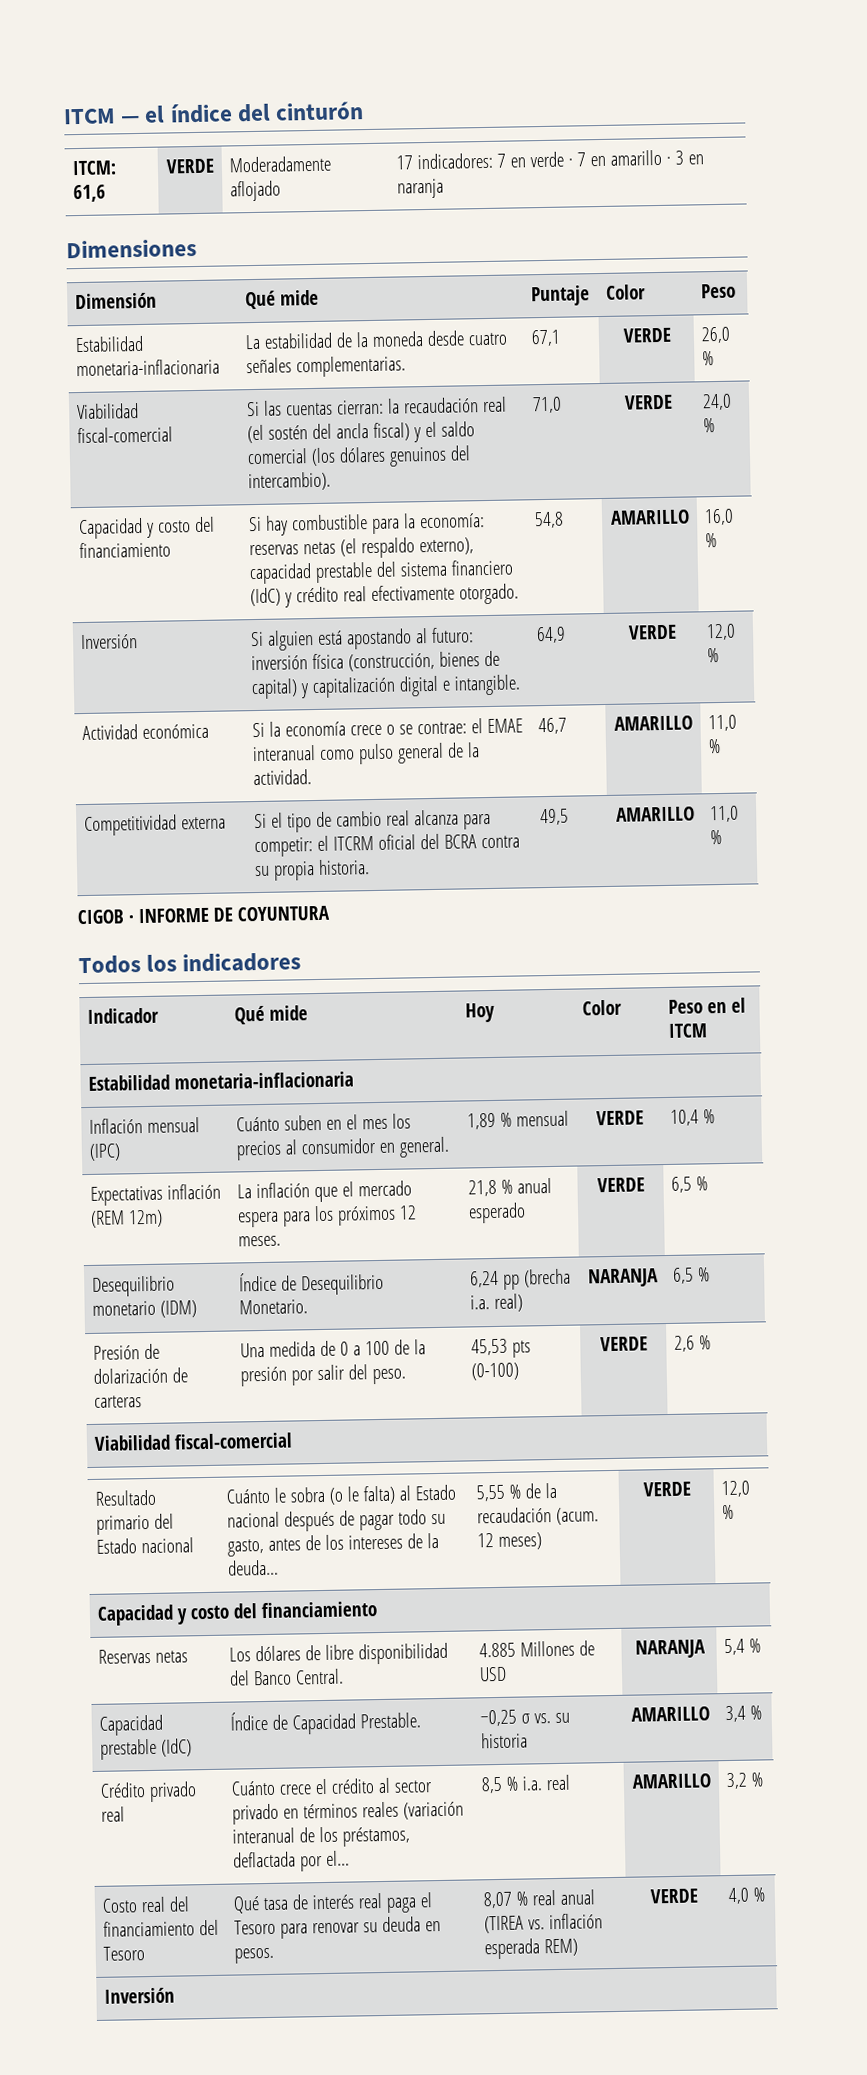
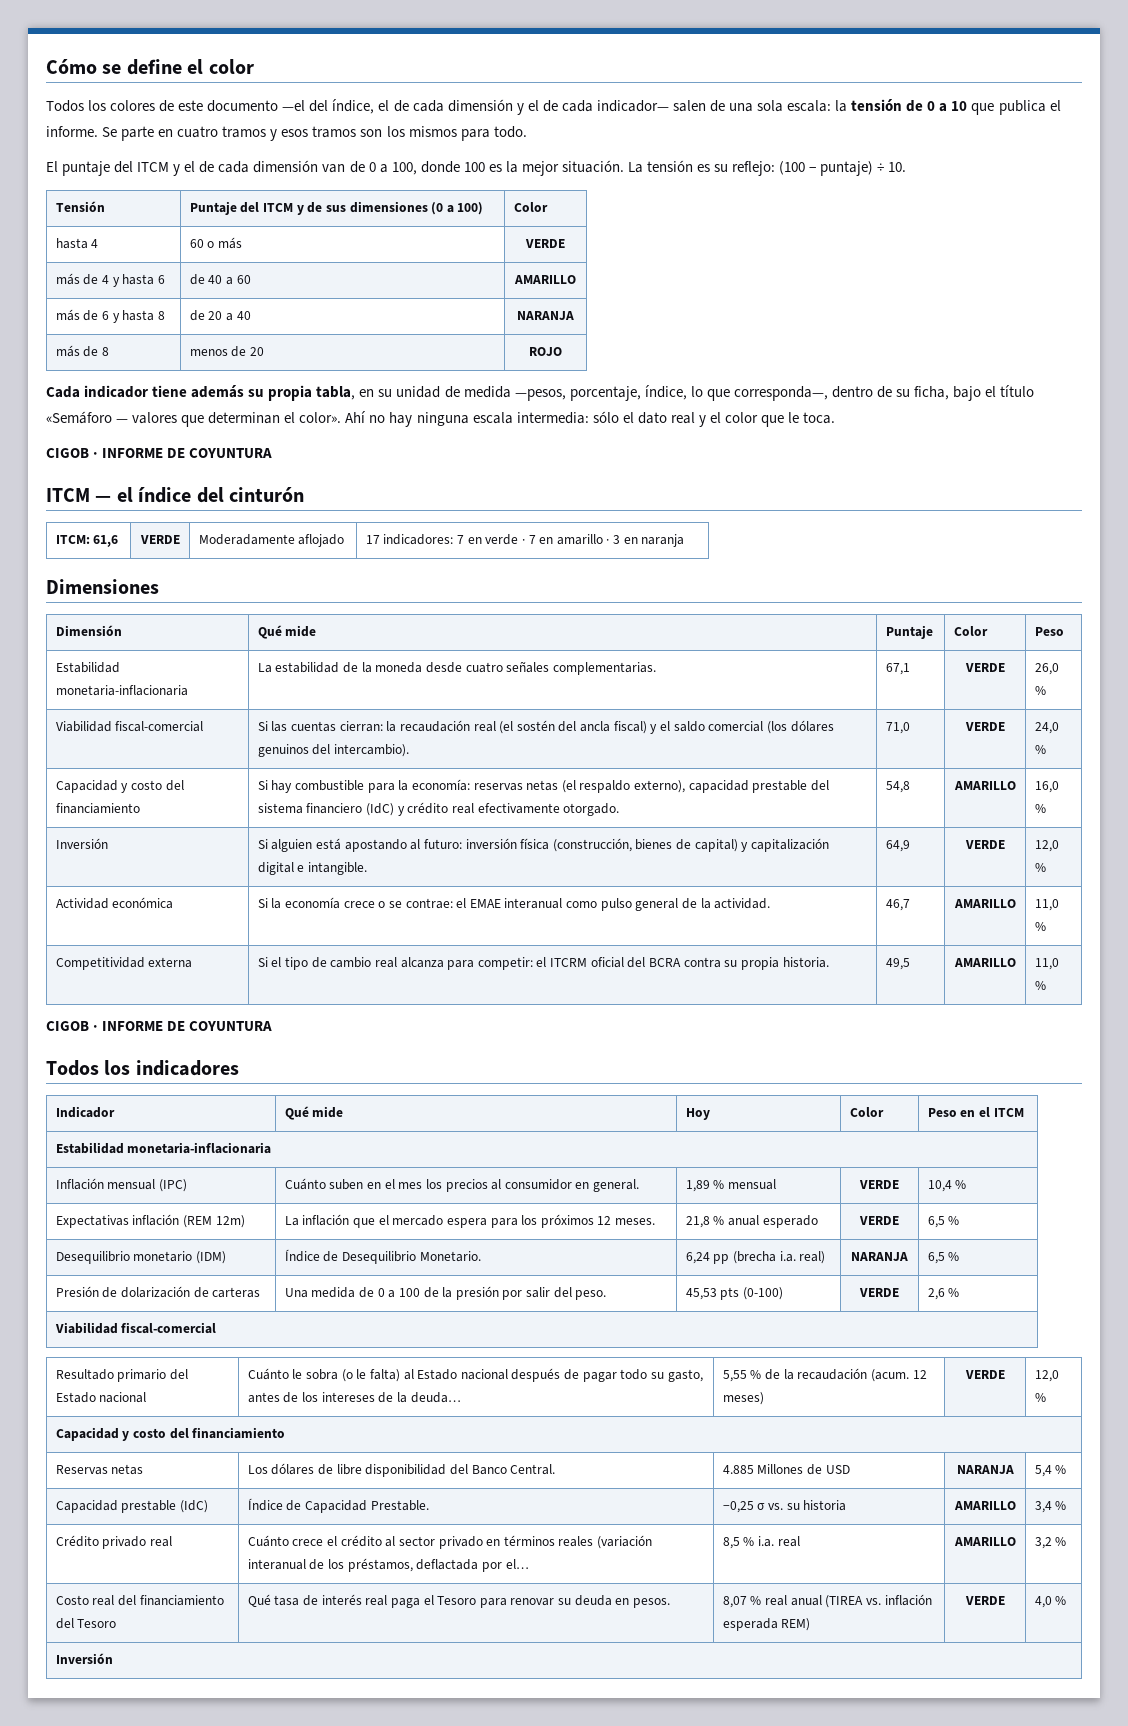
+ Cómo se define el color
+ Todos los colores de este documento —el del índice, el de cada dimensión y el de cada indicador— salen de una sola escala: la tensión de 0 a 10 que publica el informe. Se parte en cuatro tramos y esos tramos son los mismos para todo.
+ El puntaje del ITCM y el de cada dimensión van de 0 a 100, donde 100 es la mejor situación. La tensión es su reflejo: (100 − puntaje) ÷ 10.
+ Tensión | Puntaje del ITCM y de sus dimensiones (0 a 100) | Color
+ hasta 4 | 60 o más | VERDE
+ más de 4 y hasta 6 | de 40 a 60 | AMARILLO
+ más de 6 y hasta 8 | de 20 a 40 | NARANJA
+ más de 8 | menos de 20 | ROJO
+ Cada indicador tiene además su propia tabla, en su unidad de medida —pesos, porcentaje, índice, lo que corresponda—, dentro de su ficha, bajo el título «Semáforo — valores que determinan el color». Ahí no hay ninguna escala intermedia: sólo el dato real y el color que le toca.
+ CIGOB · INFORME DE COYUNTURA

